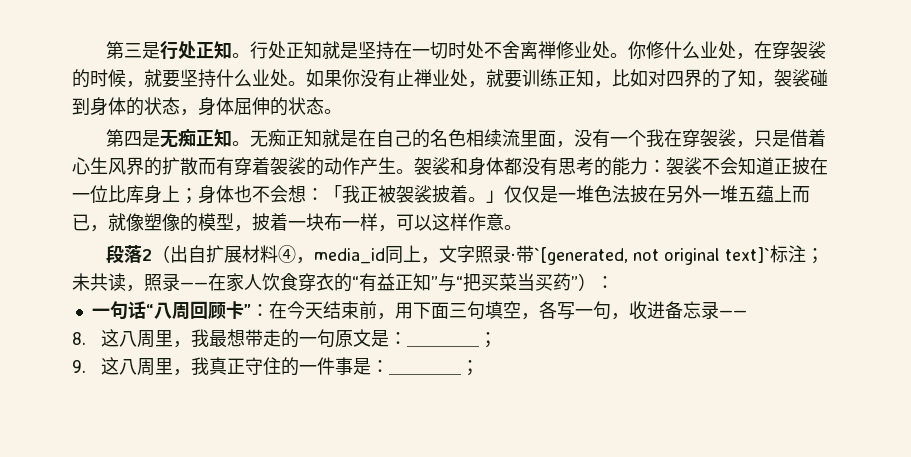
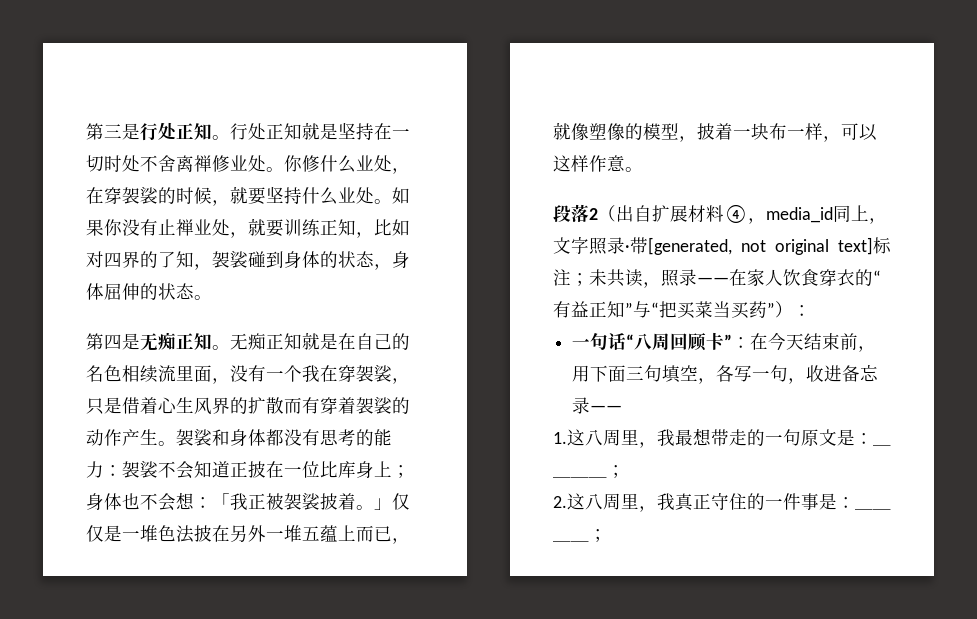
- 段落2（出自扩展材料④，media_id同上，文字照录·带`[generated, not original text]`标注；未共读，照录——在家人饮食穿衣的“有益正知”与“把买菜当买药”）：
+ 段落2（出自扩展材料④，media_id同上，文字照录·带[generated, not original text]标注；未共读，照录——在家人饮食穿衣的“有益正知”与“把买菜当买药”）：
- 8.这八周里，我最想带走的一句原文是：＿＿＿＿；
+ 1.这八周里，我最想带走的一句原文是：＿＿＿＿；
- 9.这八周里，我真正守住的一件事是：＿＿＿＿；
+ 2.这八周里，我真正守住的一件事是：＿＿＿＿；

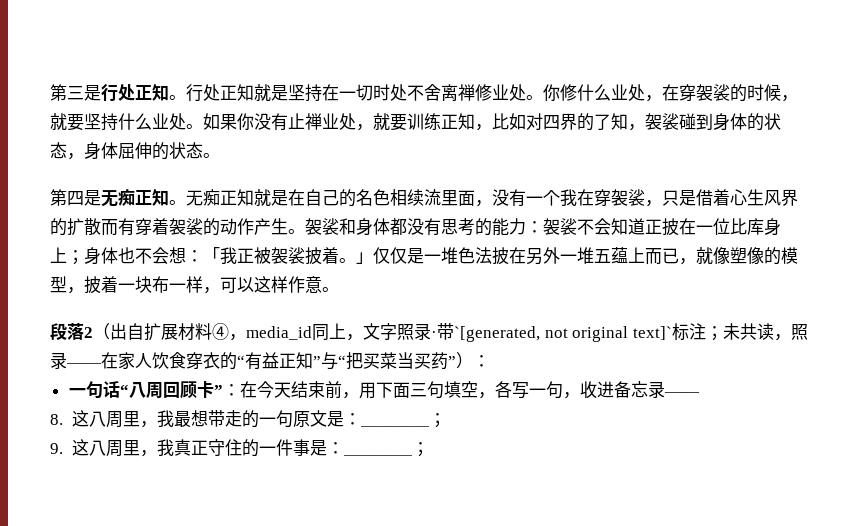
- 段落2（出自扩展材料④，media_id同上，文字照录·带[generated, not original text]标注；未共读，照录——在家人饮食穿衣的“有益正知”与“把买菜当买药”）：
+ 段落2（出自扩展材料④，media_id同上，文字照录·带`[generated, not original text]`标注；未共读，照录——在家人饮食穿衣的“有益正知”与“把买菜当买药”）：
- 1.这八周里，我最想带走的一句原文是：＿＿＿＿；
+ 8.这八周里，我最想带走的一句原文是：＿＿＿＿；
- 2.这八周里，我真正守住的一件事是：＿＿＿＿；
+ 9.这八周里，我真正守住的一件事是：＿＿＿＿；

